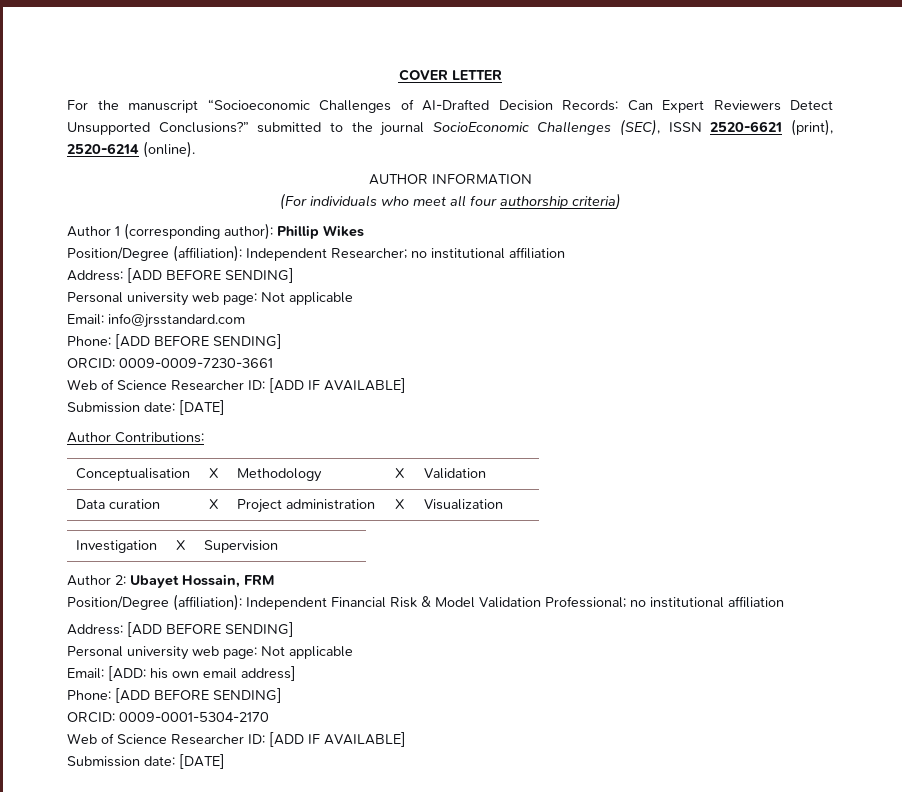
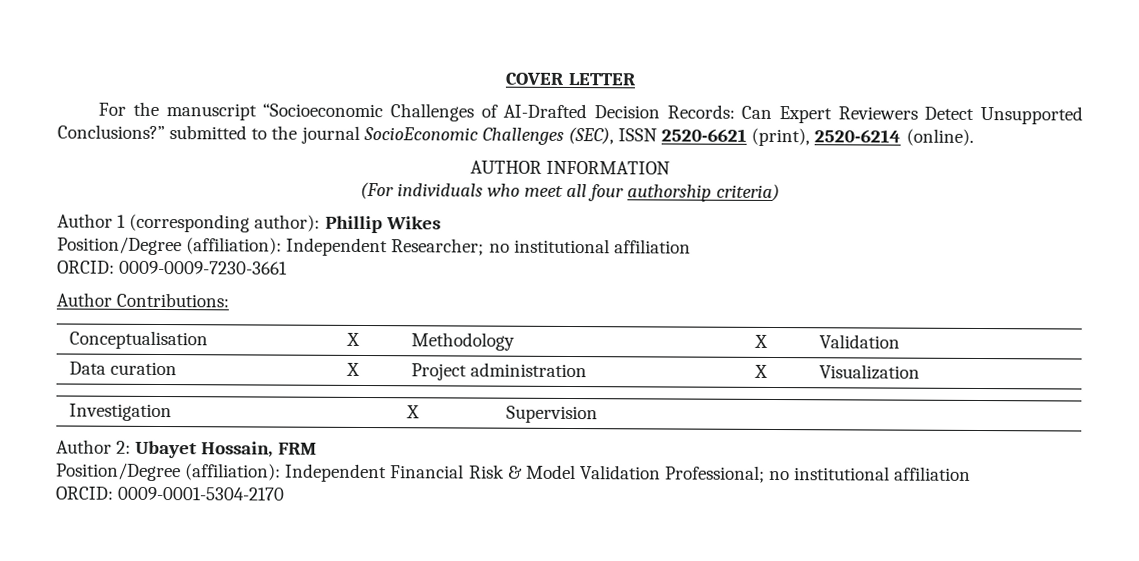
  Position/Degree (affiliation): Independent Researcher; no institutional affiliation
- Address: [ADD BEFORE SENDING]
- Personal university web page: Not applicable
- Email: info@jrsstandard.com
- Phone: [ADD BEFORE SENDING]
  ORCID: 0009-0009-7230-3661
- Web of Science Researcher ID: [ADD IF AVAILABLE]
- Submission date: [DATE]
  Position/Degree (affiliation): Independent Financial Risk & Model Validation Professional; no institutional affiliation
- Address: [ADD BEFORE SENDING]
- Personal university web page: Not applicable
- Email: [ADD: his own email address]
- Phone: [ADD BEFORE SENDING]
  ORCID: 0009-0001-5304-2170
- Web of Science Researcher ID: [ADD IF AVAILABLE]
- Submission date: [DATE]

